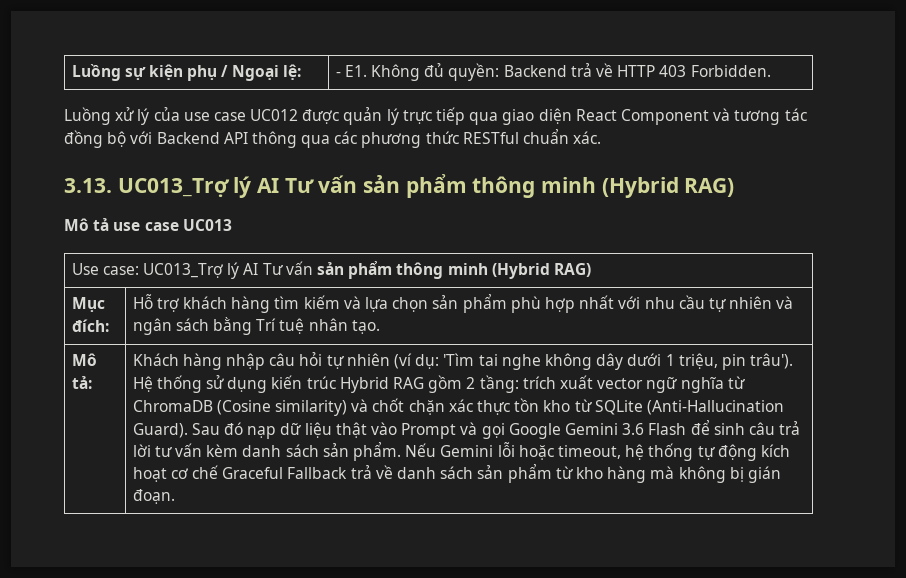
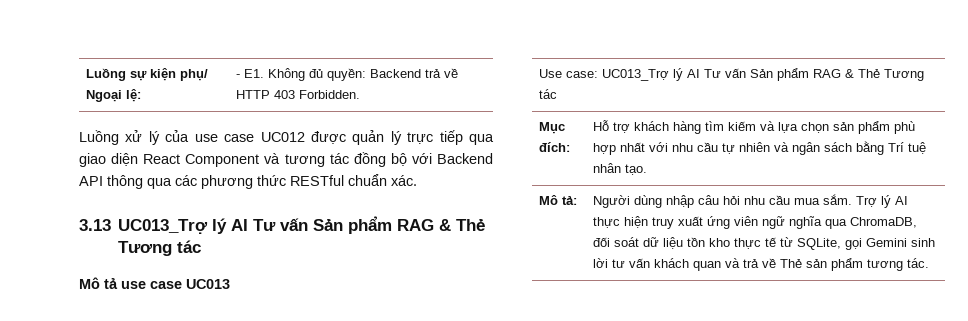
- Luồng sự kiện phụ / Ngoại lệ: | - E1. Không đủ quyền: Backend trả về HTTP 403 Forbidden.
+ Luồng sự kiện phụ/ Ngoại lệ: | - E1. Không đủ quyền: Backend trả về HTTP 403 Forbidden.
- 3.13. UC013_Trợ lý AI Tư vấn sản phẩm thông minh (Hybrid RAG)
+ 3.13 UC013_Trợ lý AI Tư vấn Sản phẩm RAG & Thẻ Tương tác
- Use case: UC013_Trợ lý AI Tư vấn sản phẩm thông minh (Hybrid RAG)
+ Use case: UC013_Trợ lý AI Tư vấn Sản phẩm RAG & Thẻ Tương tác
- Khách hàng nhập câu hỏi tự nhiên (ví dụ: 'Tìm tai nghe không dây dưới 1 triệu, pin trâu'). Hệ thống sử dụng kiến trúc Hybrid RAG gồm 2 tầng: trích xuất vector ngữ nghĩa từ ChromaDB (Cosine similarity) và chốt chặn xác thực tồn kho từ SQLite (Anti-Hallucination Guard). Sau đó nạp dữ liệu thật vào Prompt và gọi Google Gemini 3.6 Flash để sinh câu trả lời tư vấn kèm danh sách sản phẩm. Nếu Gemini lỗi hoặc timeout, hệ thống tự động kích hoạt cơ chế Graceful Fallback trả về danh sách sản phẩm từ kho hàng mà không bị gián đoạn.
+ Người dùng nhập câu hỏi nhu cầu mua sắm. Trợ lý AI thực hiện truy xuất ứng viên ngữ nghĩa qua ChromaDB, đối soát dữ liệu tồn kho thực tế từ SQLite, gọi Gemini sinh lời tư vấn khách quan và trả về Thẻ sản phẩm tương tác.

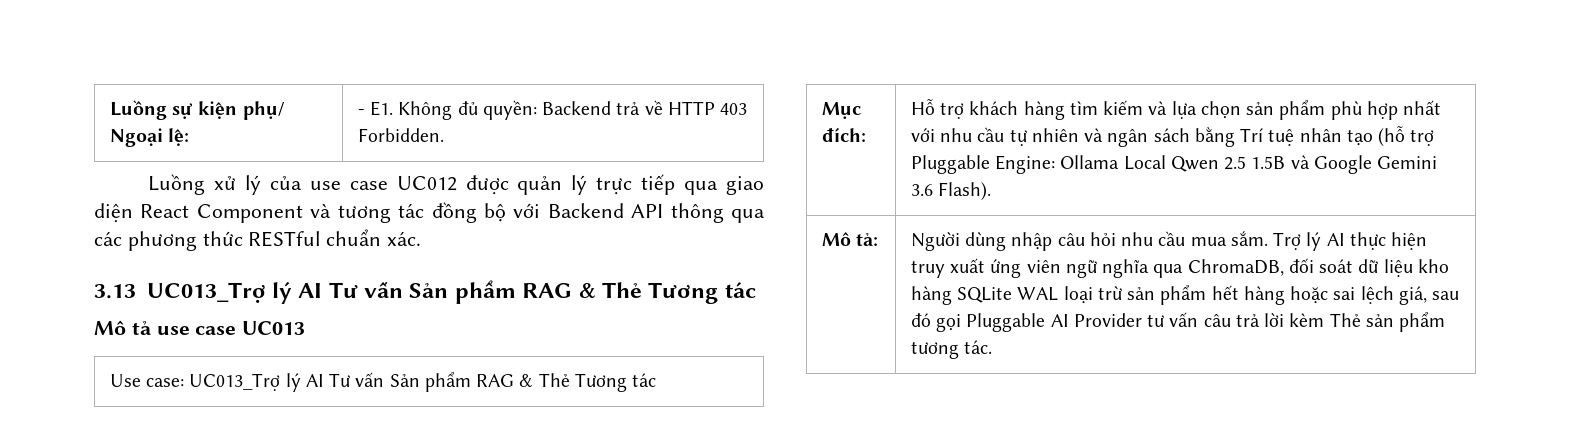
- Hỗ trợ khách hàng tìm kiếm và lựa chọn sản phẩm phù hợp nhất với nhu cầu tự nhiên và ngân sách bằng Trí tuệ nhân tạo.
+ Hỗ trợ khách hàng tìm kiếm và lựa chọn sản phẩm phù hợp nhất với nhu cầu tự nhiên và ngân sách bằng Trí tuệ nhân tạo (hỗ trợ Pluggable Engine: Ollama Local Qwen 2.5 1.5B và Google Gemini 3.6 Flash).
- Trợ lý AI thực hiện truy xuất ứng viên ngữ nghĩa qua ChromaDB, đối soát dữ liệu tồn kho thực tế từ SQLite, gọi Gemini sinh lời tư vấn khách quan và trả về Thẻ sản phẩm tương tác.
+ Trợ lý AI thực hiện truy xuất ứng viên ngữ nghĩa qua ChromaDB, đối soát dữ liệu kho hàng SQLite WAL loại trừ sản phẩm hết hàng hoặc sai lệch giá, sau đó gọi Pluggable AI Provider tư vấn câu trả lời kèm Thẻ sản phẩm tương tác.

